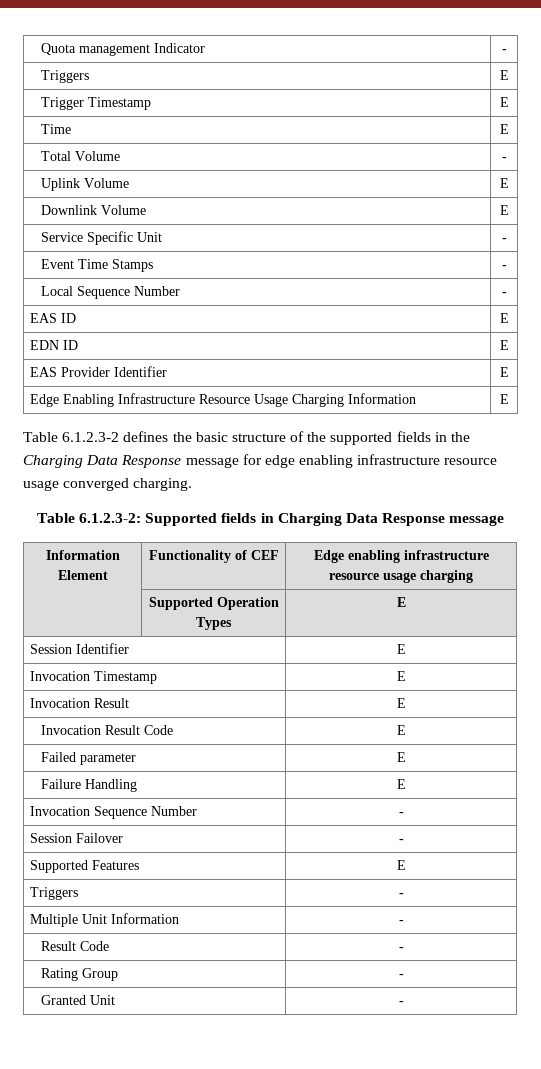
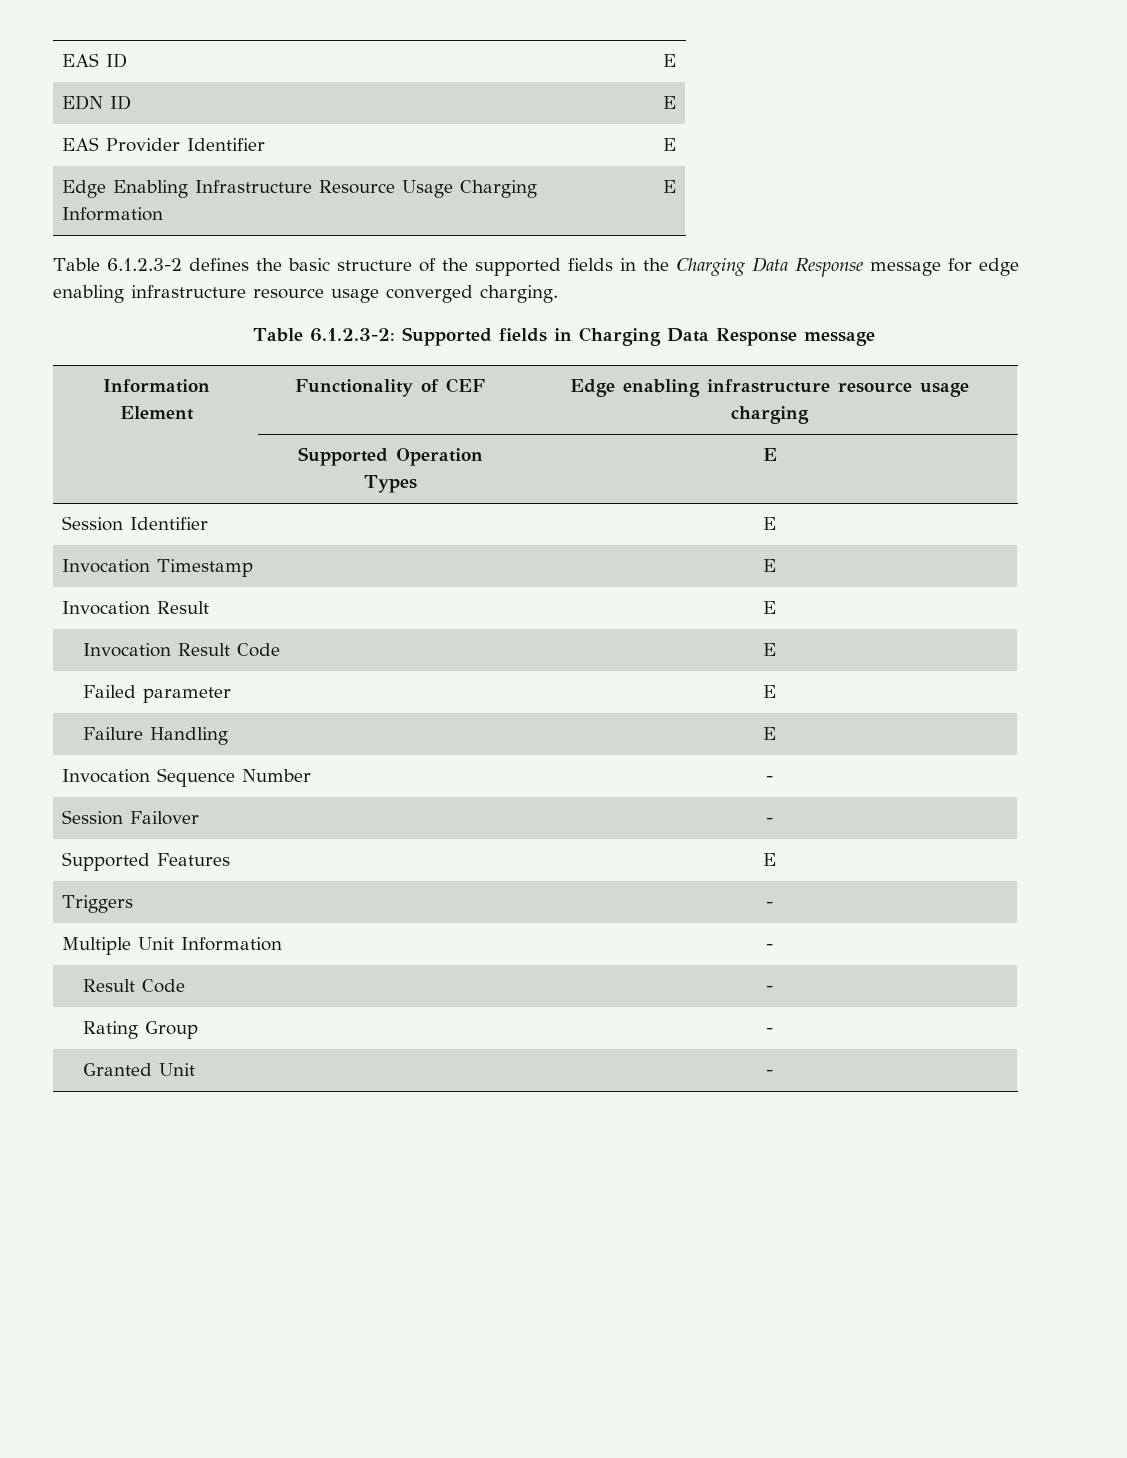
- Quota management Indicator | -
- Triggers | E
- Trigger Timestamp | E
- Time | E
- Total Volume | -
- Uplink Volume | E
- Downlink Volume | E
- Service Specific Unit | -
- Event Time Stamps | -
- Local Sequence Number | -

